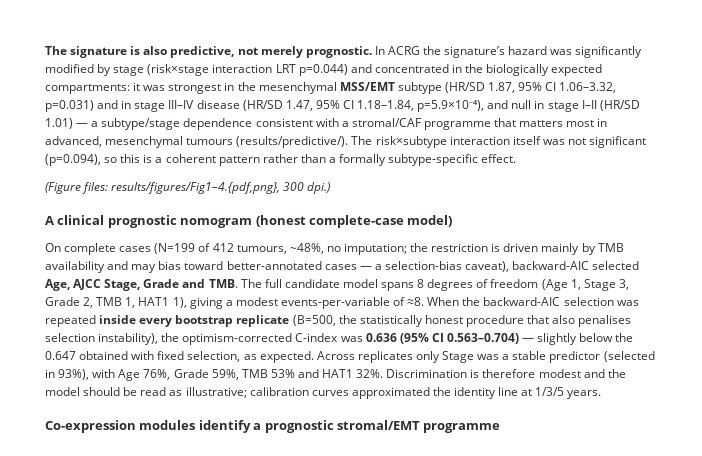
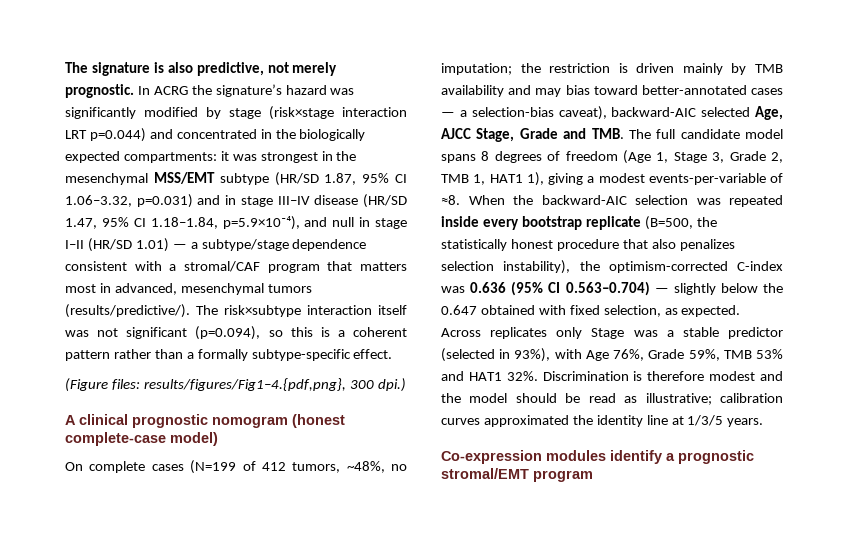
- it was strongest in the mesenchymal MSS/EMT subtype (HR/SD 1.87, 95% CI 1.06–3.32, p=0.031) and in stage III–IV disease (HR/SD 1.47, 95% CI 1.18–1.84, p=5.9×10⁻⁴), and null in stage I–II (HR/SD 1.01) — a subtype/stage dependence consistent with a stromal/CAF programme that matters most in advanced, mesenchymal tumours (results/predictive/).
+ it was strongest in the mesenchymal MSS/EMT subtype (HR/SD 1.87, 95% CI 1.06–3.32, p=0.031) and in stage III–IV disease (HR/SD 1.47, 95% CI 1.18–1.84, p=5.9×10⁻⁴), and null in stage I–II (HR/SD 1.01) — a subtype/stage dependence consistent with a stromal/CAF program that matters most in advanced, mesenchymal tumors (results/predictive/).
- On complete cases (N=199 of 412 tumours, ~48%, no imputation; the restriction is driven mainly by TMB availability and may bias toward better-annotated cases — a selection-bias caveat), backward-AIC selected Age, AJCC Stage, Grade and TMB. The full candidate model spans 8 degrees of freedom (Age 1, Stage 3, Grade 2, TMB 1, HAT1 1), giving a modest events-per-variable of ≈8.
+ On complete cases (N=199 of 412 tumors, ~48%, no imputation; the restriction is driven mainly by TMB availability and may bias toward better-annotated cases — a selection-bias caveat), backward-AIC selected Age, AJCC Stage, Grade and TMB. The full candidate model spans 8 degrees of freedom (Age 1, Stage 3, Grade 2, TMB 1, HAT1 1), giving a modest events-per-variable of ≈8.
- When the backward-AIC selection was repeated inside every bootstrap replicate (B=500, the statistically honest procedure that also penalises selection instability), the optimism-corrected C-index was 0.636 (95% CI 0.563–0.704) — slightly below the 0.647 obtained with fixed selection, as expected.
+ When the backward-AIC selection was repeated inside every bootstrap replicate (B=500, the statistically honest procedure that also penalizes selection instability), the optimism-corrected C-index was 0.636 (95% CI 0.563–0.704) — slightly below the 0.647 obtained with fixed selection, as expected.
- Co-expression modules identify a prognostic stromal/EMT programme
+ Co-expression modules identify a prognostic stromal/EMT program

